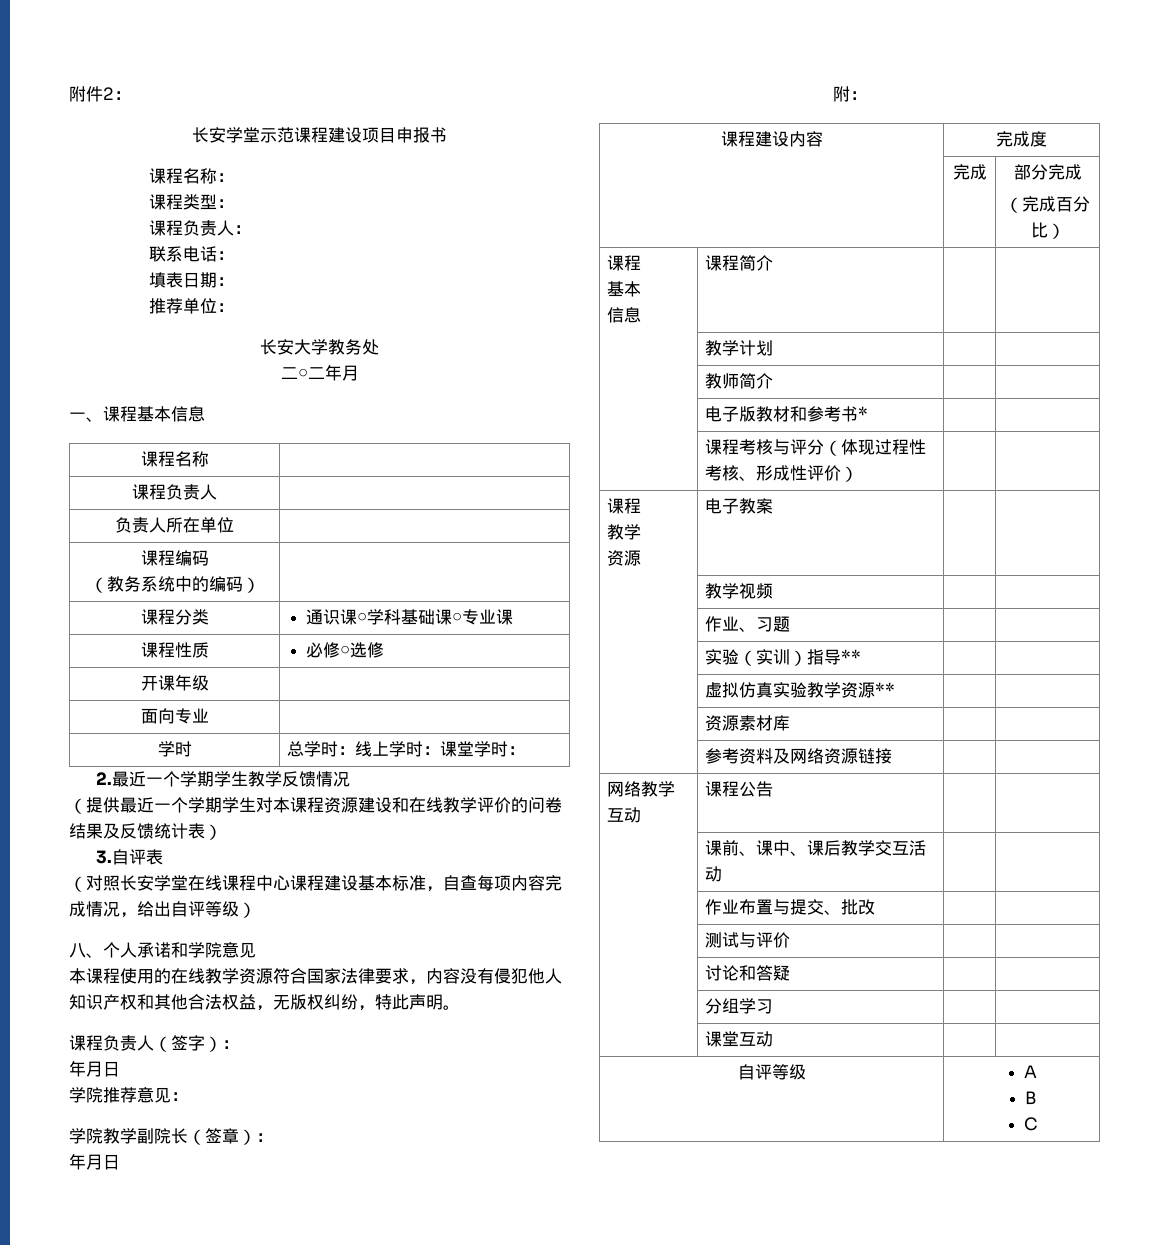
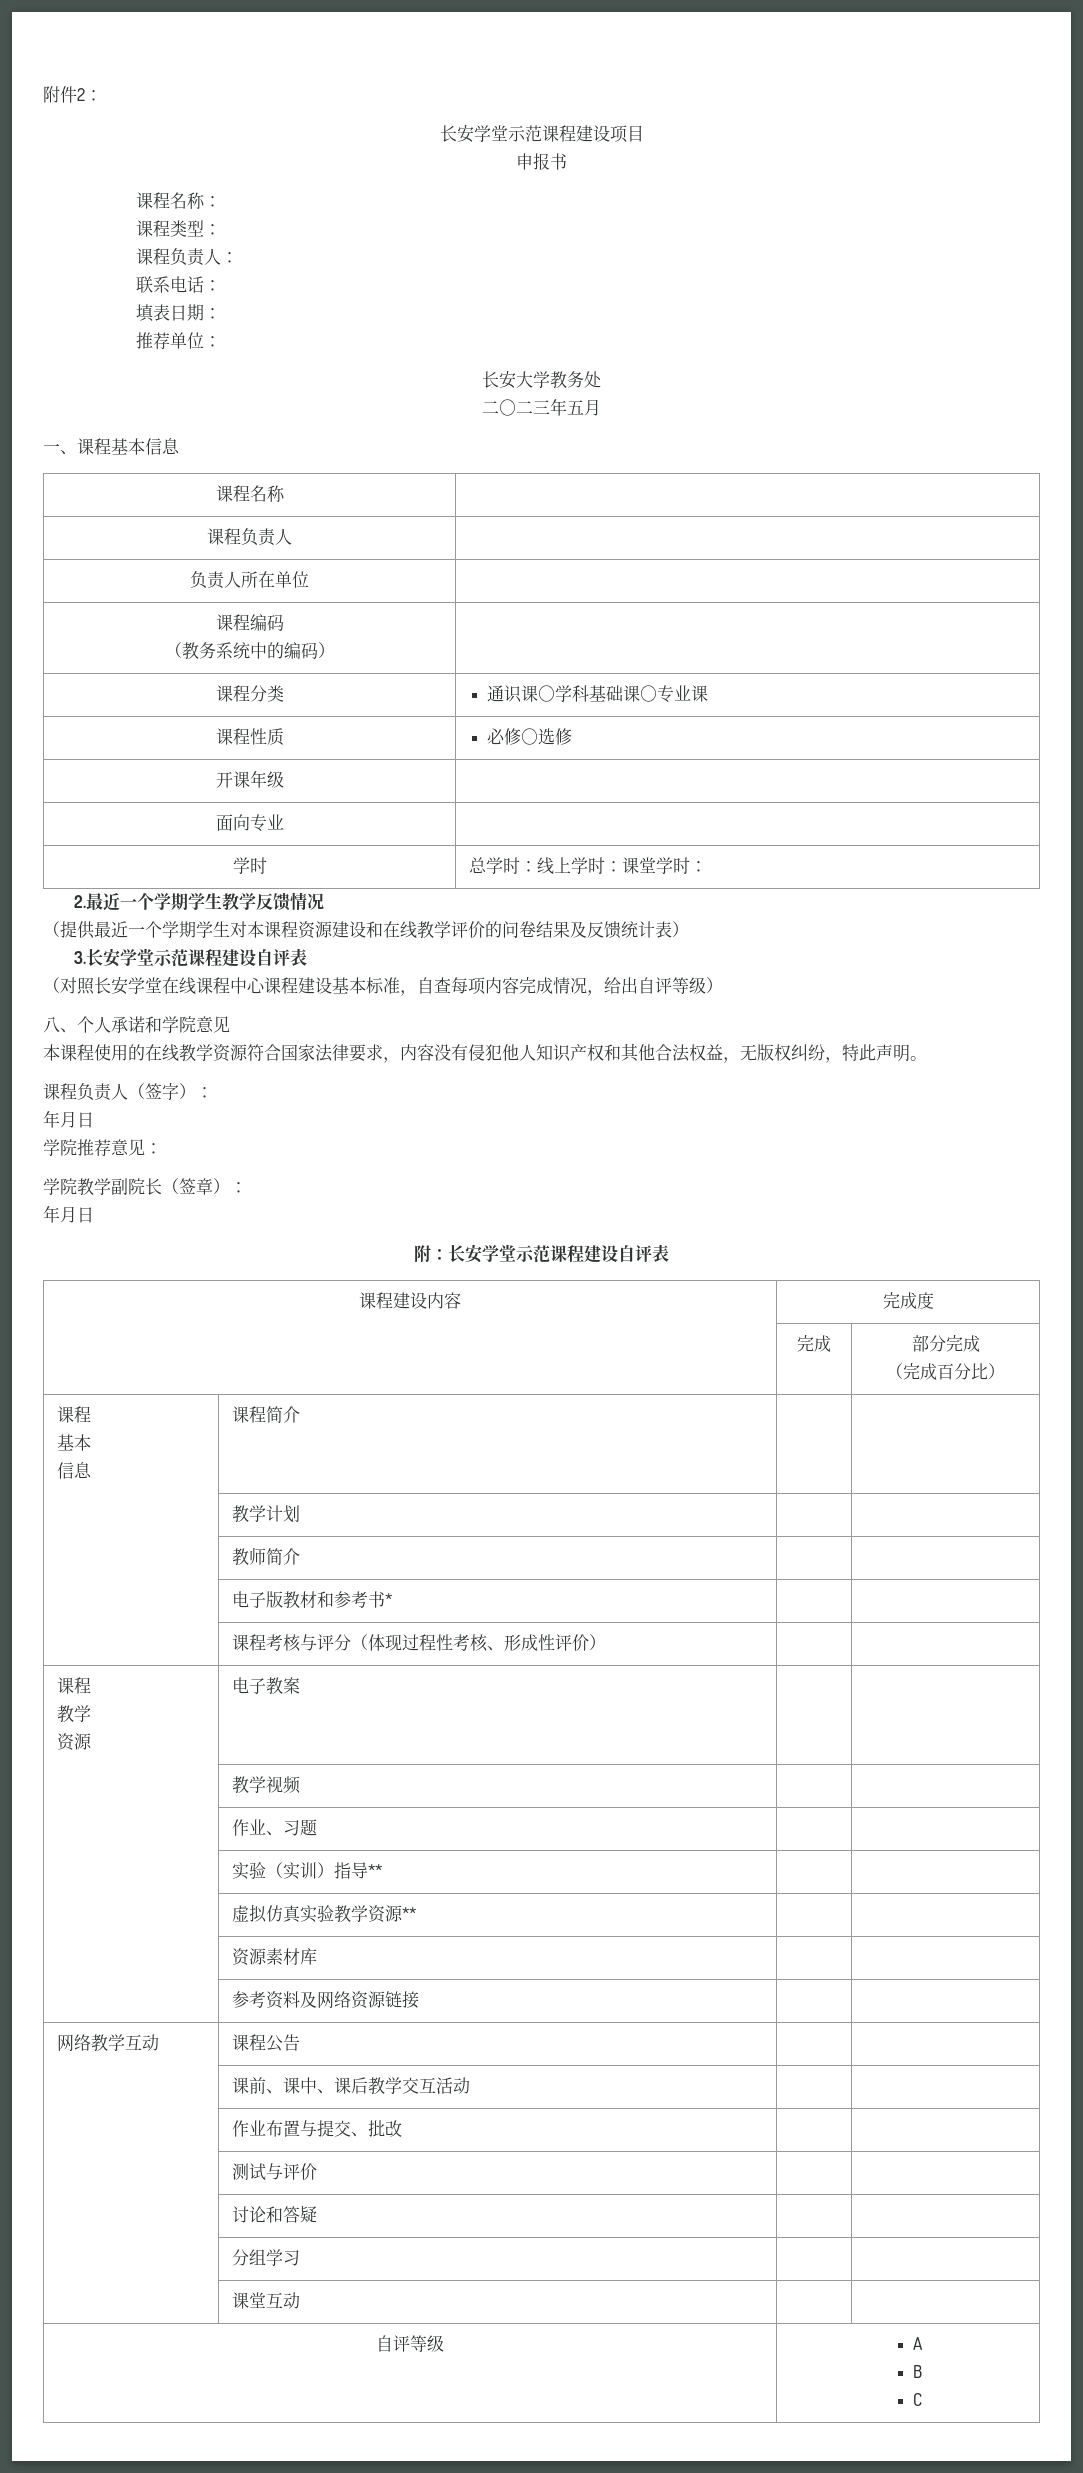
- 长安学堂示范课程建设项目申报书
+ 长安学堂示范课程建设项目
+ 申报书
- 二○二年月
+ 二○二三年五月
- 3.自评表
+ 3.长安学堂示范课程建设自评表
- 附：
+ 附：长安学堂示范课程建设自评表

